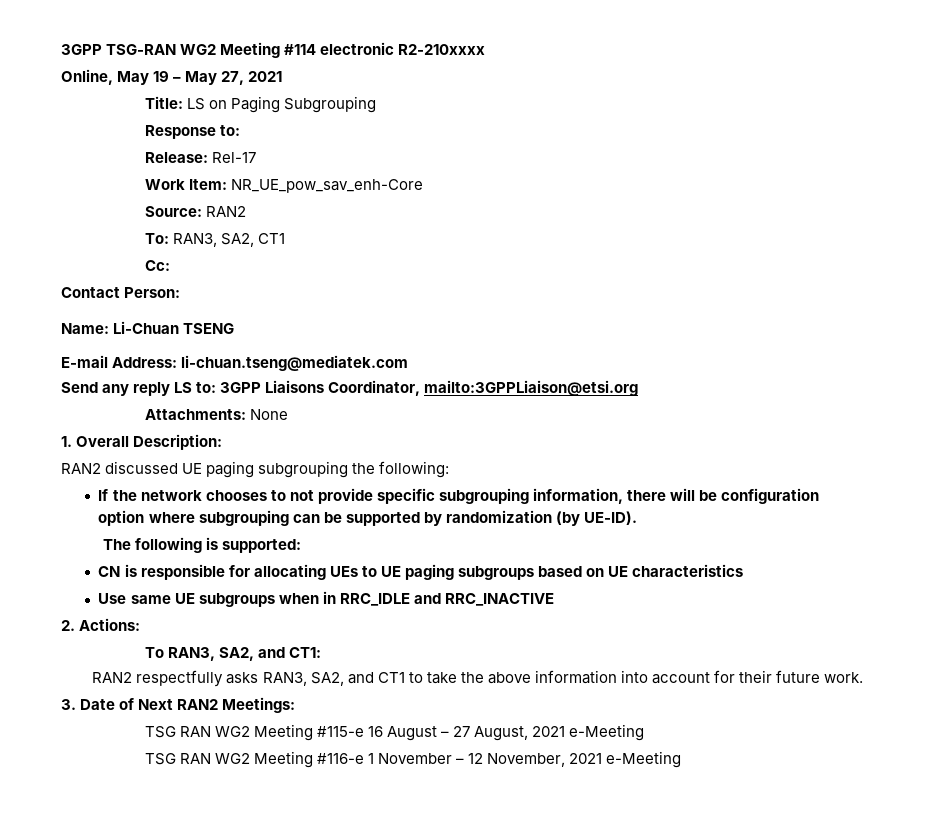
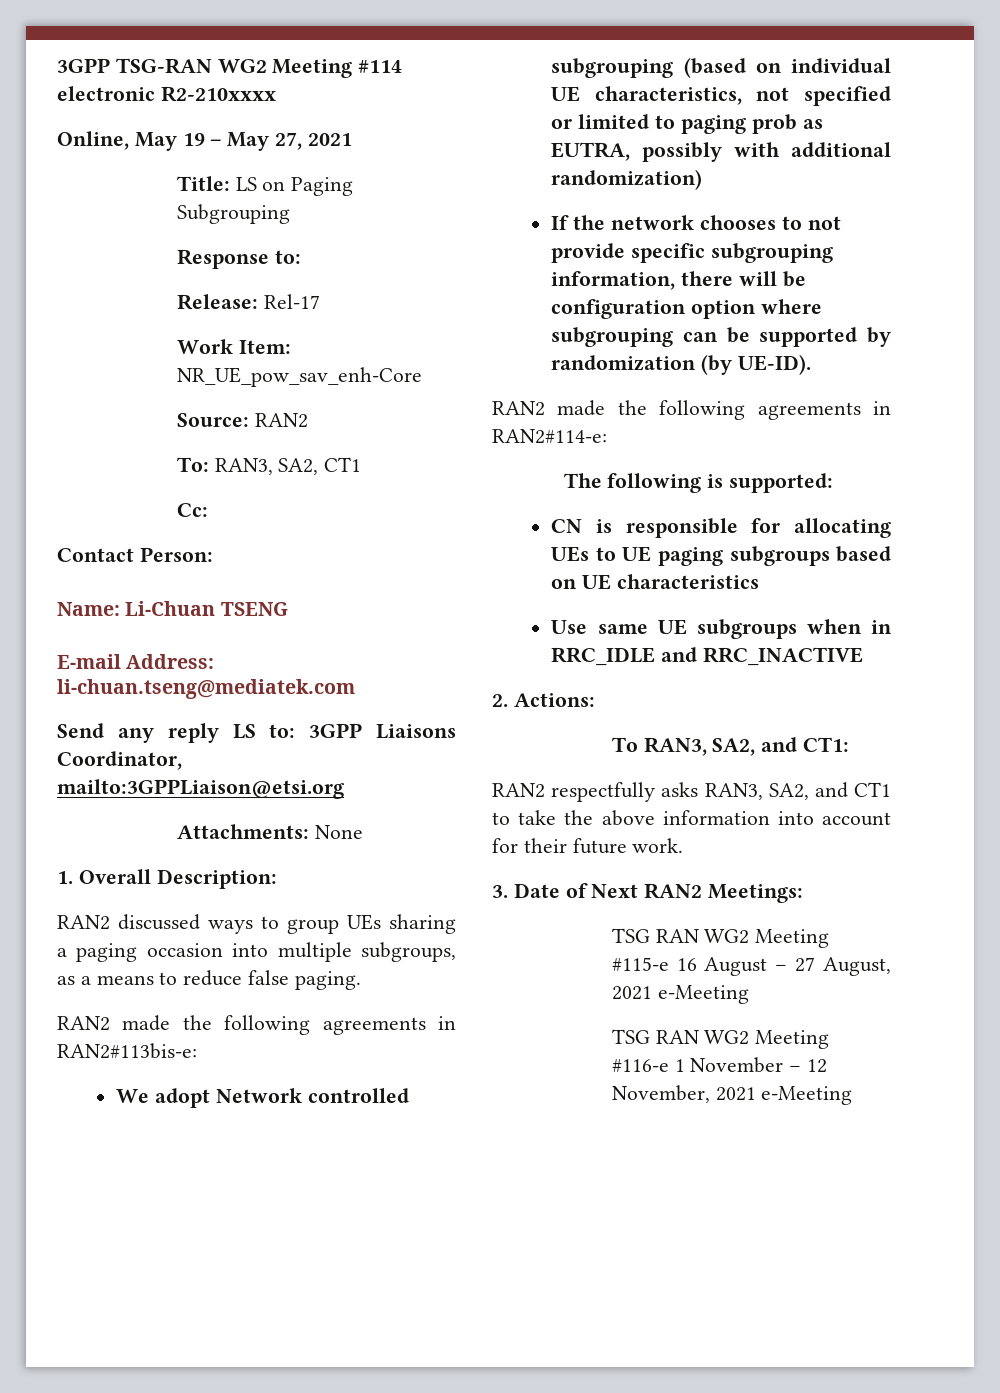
- RAN2 discussed UE paging subgrouping the following:
+ RAN2 discussed ways to group UEs sharing a paging occasion into multiple subgroups, as a means to reduce false paging.
+ RAN2 made the following agreements in RAN2#113bis-e:
+ We adopt Network controlled subgrouping (based on individual UE characteristics, not specified or limited to paging prob as EUTRA, possibly with additional randomization)
+ RAN2 made the following agreements in RAN2#114-e:

